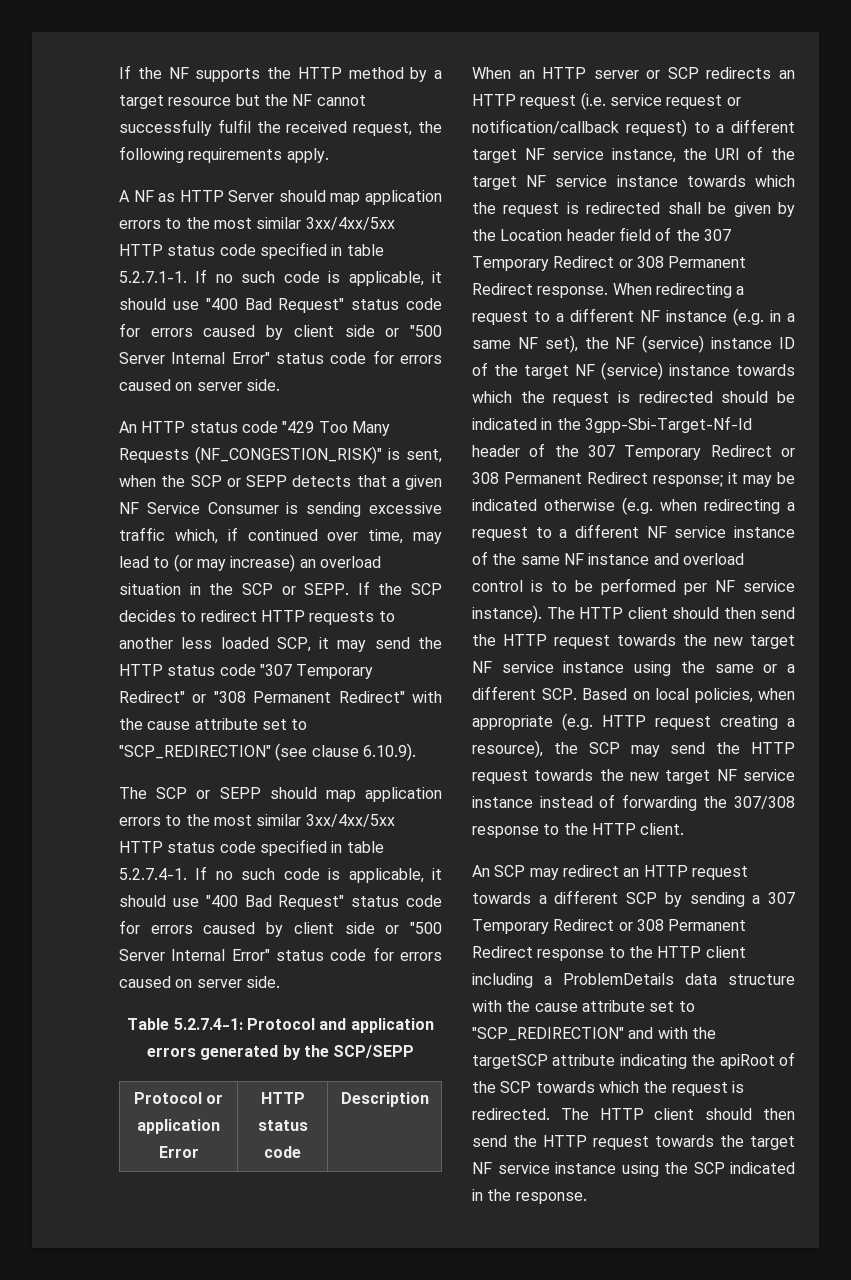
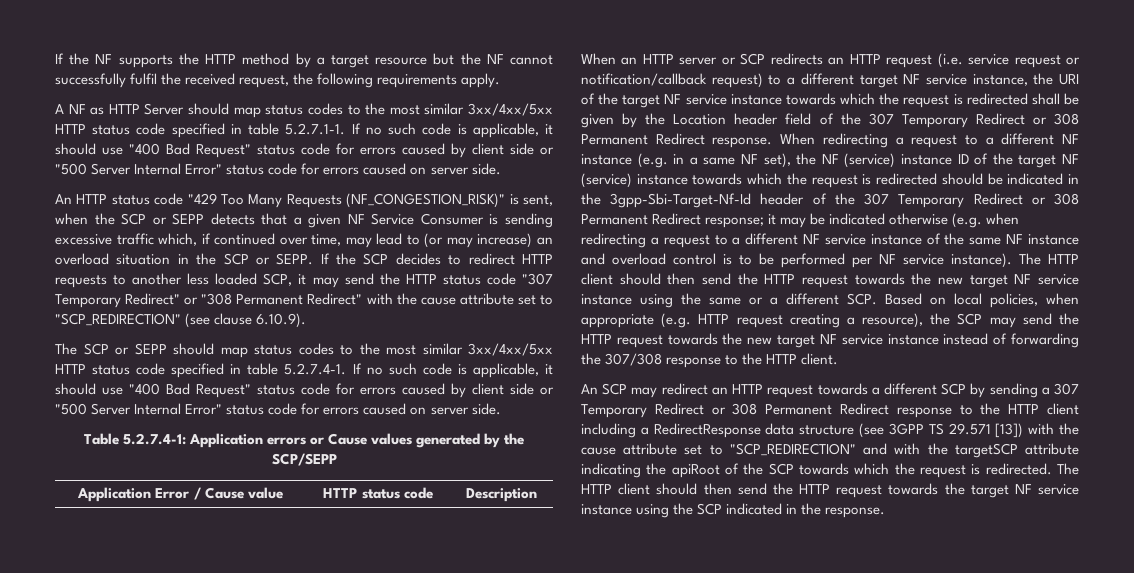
- A NF as HTTP Server should map application errors to the most similar 3xx/4xx/5xx HTTP status code specified in table 5.2.7.1-1. If no such code is applicable, it should use "400 Bad Request" status code for errors caused by client side or "500 Server Internal Error" status code for errors caused on server side.
+ A NF as HTTP Server should map status codes to the most similar 3xx/4xx/5xx HTTP status code specified in table 5.2.7.1-1. If no such code is applicable, it should use "400 Bad Request" status code for errors caused by client side or "500 Server Internal Error" status code for errors caused on server side.
- The SCP or SEPP should map application errors to the most similar 3xx/4xx/5xx HTTP status code specified in table 5.2.7.4-1. If no such code is applicable, it should use "400 Bad Request" status code for errors caused by client side or "500 Server Internal Error" status code for errors caused on server side.
+ The SCP or SEPP should map status codes to the most similar 3xx/4xx/5xx HTTP status code specified in table 5.2.7.4-1. If no such code is applicable, it should use "400 Bad Request" status code for errors caused by client side or "500 Server Internal Error" status code for errors caused on server side.
- Table 5.2.7.4-1: Protocol and application errors generated by the SCP/SEPP
+ Table 5.2.7.4-1: Application errors or Cause values generated by the SCP/SEPP
- Protocol or application Error | HTTP status code | Description
+ Application Error / Cause value | HTTP status code | Description
- An SCP may redirect an HTTP request towards a different SCP by sending a 307 Temporary Redirect or 308 Permanent Redirect response to the HTTP client including a ProblemDetails data structure with the cause attribute set to "SCP_REDIRECTION" and with the targetSCP attribute indicating the apiRoot of the SCP towards which the request is redirected.
+ An SCP may redirect an HTTP request towards a different SCP by sending a 307 Temporary Redirect or 308 Permanent Redirect response to the HTTP client including a RedirectResponse data structure (see 3GPP TS 29.571 [13]) with the cause attribute set to "SCP_REDIRECTION" and with the targetSCP attribute indicating the apiRoot of the SCP towards which the request is redirected.

